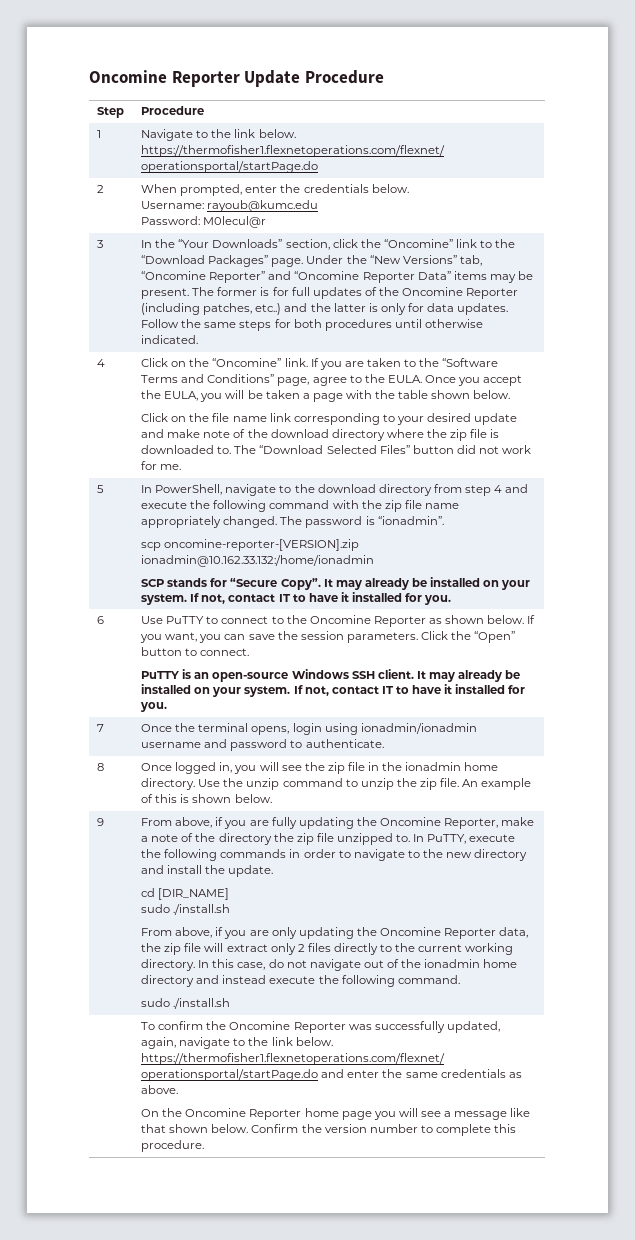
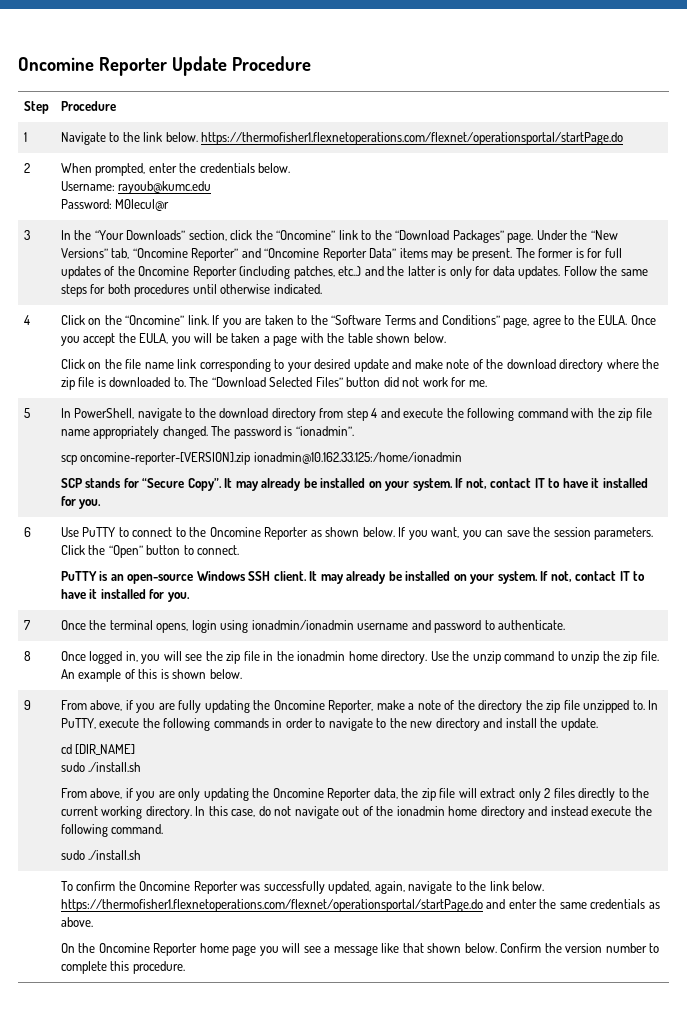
- scp oncomine-reporter-[VERSION].zip ionadmin@10.162.33.132:/home/ionadmin
+ scp oncomine-reporter-[VERSION].zip ionadmin@10.162.33.125:/home/ionadmin

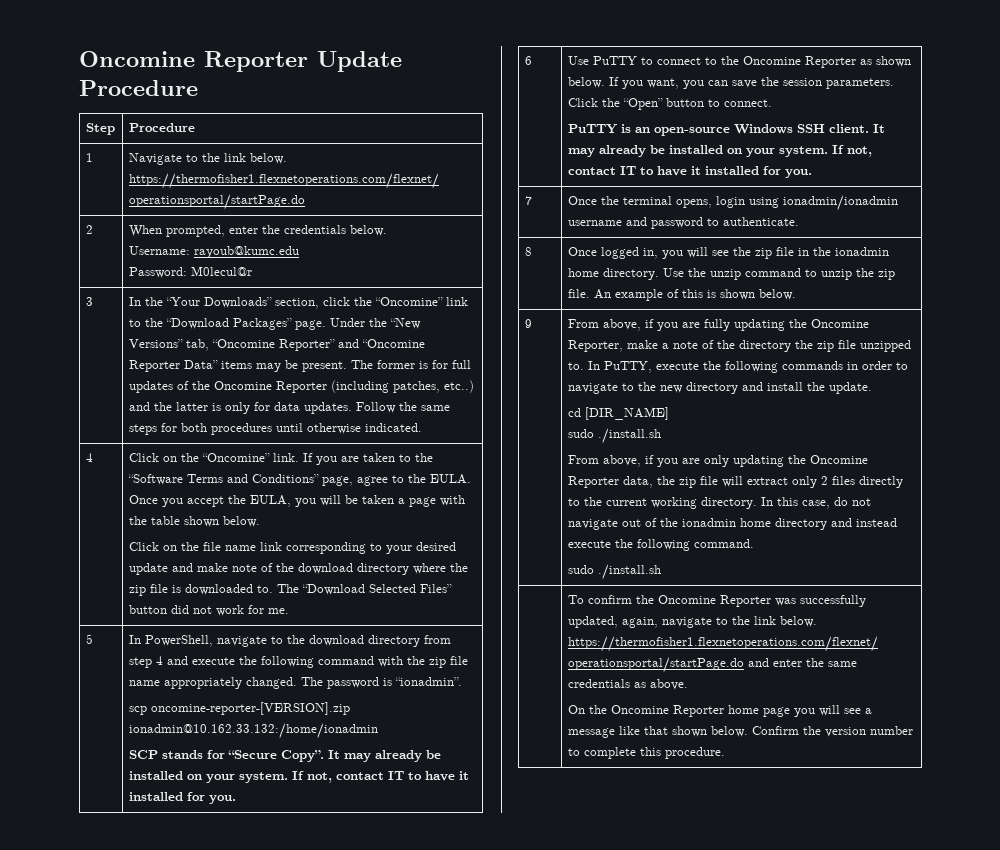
- scp oncomine-reporter-[VERSION].zip ionadmin@10.162.33.125:/home/ionadmin
+ scp oncomine-reporter-[VERSION].zip ionadmin@10.162.33.132:/home/ionadmin

